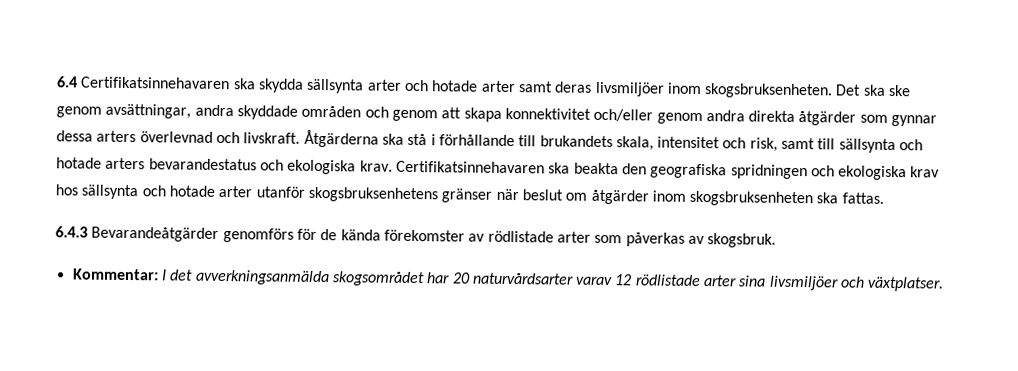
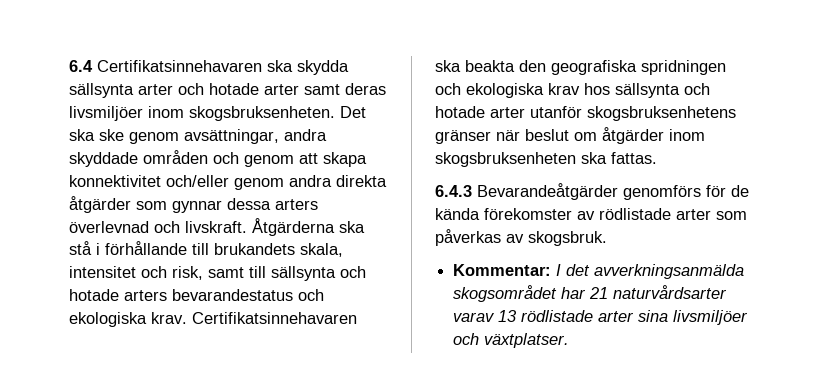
- Kommentar: I det avverkningsanmälda skogsområdet har 20 naturvårdsarter varav 12 rödlistade arter sina livsmiljöer och växtplatser.
+ Kommentar: I det avverkningsanmälda skogsområdet har 21 naturvårdsarter varav 13 rödlistade arter sina livsmiljöer och växtplatser.

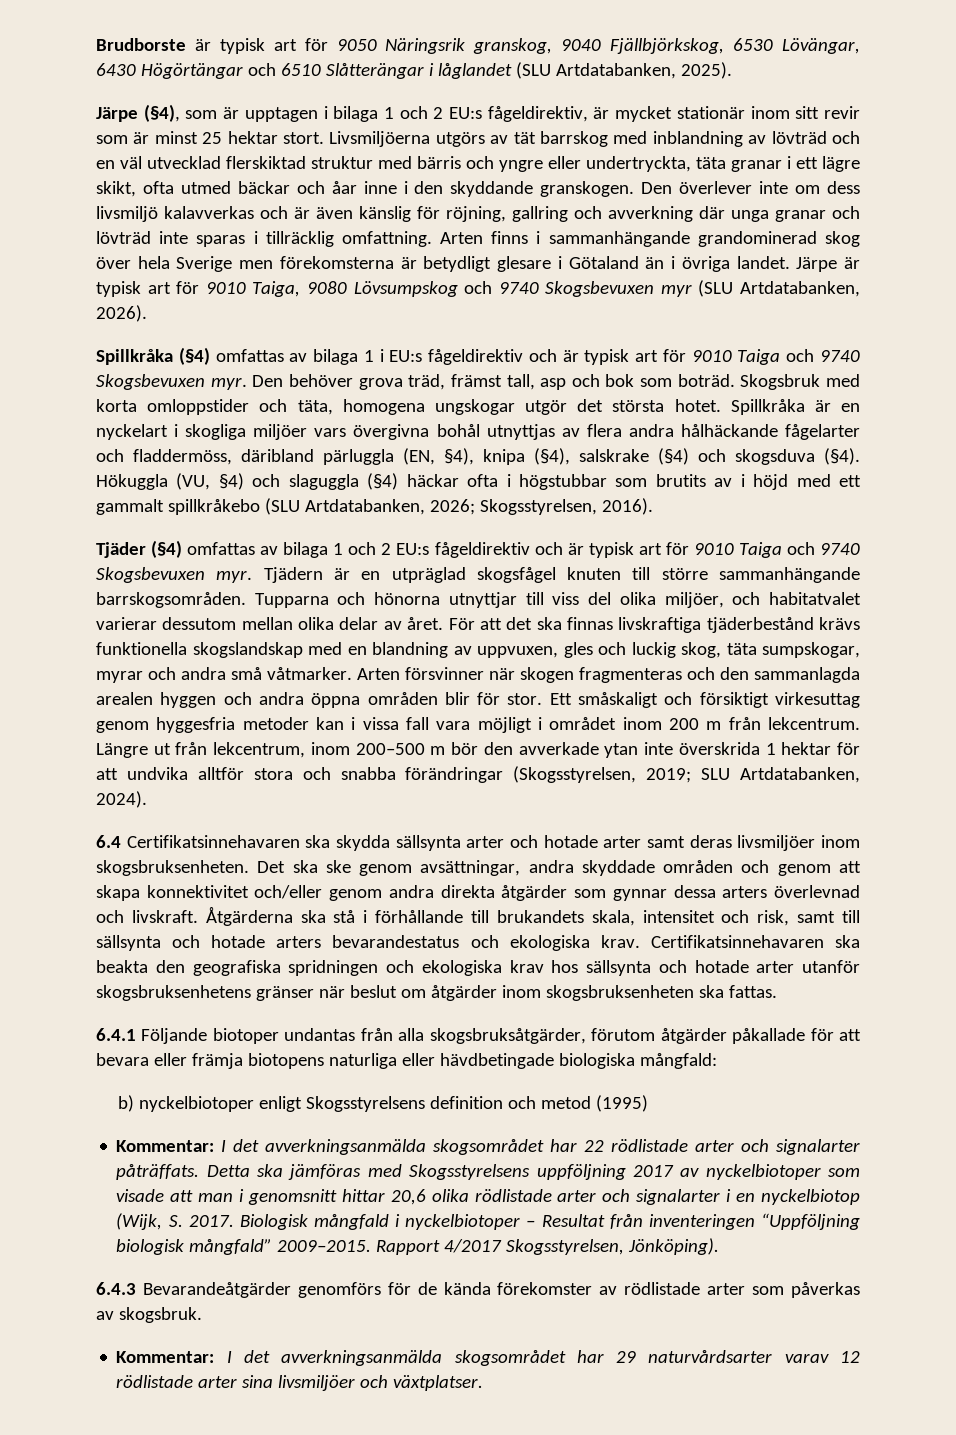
+ Brudborste är typisk art för 9050 Näringsrik granskog, 9040 Fjällbjörkskog, 6530 Lövängar, 6430 Högörtängar och 6510 Slåtterängar i låglandet (SLU Artdatabanken, 2025).
+ Järpe (§4), som är upptagen i bilaga 1 och 2 EU:s fågeldirektiv, är mycket stationär inom sitt revir som är minst 25 hektar stort. Livsmiljöerna utgörs av tät barrskog med inblandning av lövträd och en väl utvecklad flerskiktad struktur med bärris och yngre eller undertryckta, täta granar i ett lägre skikt, ofta utmed bäckar och åar inne i den skyddande granskogen. Den överlever inte om dess livsmiljö kalavverkas och är även känslig för röjning, gallring och avverkning där unga granar och lövträd inte sparas i tillräcklig omfattning. Arten finns i sammanhängande grandominerad skog över hela Sverige men förekomsterna är betydligt glesare i Götaland än i övriga landet. Järpe är typisk art för 9010 Taiga, 9080 Lövsumpskog och 9740 Skogsbevuxen myr (SLU Artdatabanken, 2026).
+ Spillkråka (§4) omfattas av bilaga 1 i EU:s fågeldirektiv och är typisk art för 9010 Taiga och 9740 Skogsbevuxen myr. Den behöver grova träd, främst tall, asp och bok som boträd. Skogsbruk med korta omloppstider och täta, homogena ungskogar utgör det största hotet. Spillkråka är en nyckelart i skogliga miljöer vars övergivna bohål utnyttjas av flera andra hålhäckande fågelarter och fladdermöss, däribland pärluggla (EN, §4), knipa (§4), salskrake (§4) och skogsduva (§4). Hökuggla (VU, §4) och slaguggla (§4) häckar ofta i högstubbar som brutits av i höjd med ett gammalt spillkråkebo (SLU Artdatabanken, 2026; Skogsstyrelsen, 2016).
+ Tjäder (§4) omfattas av bilaga 1 och 2 EU:s fågeldirektiv och är typisk art för 9010 Taiga och 9740 Skogsbevuxen myr. Tjädern är en utpräglad skogsfågel knuten till större sammanhängande barrskogsområden. Tupparna och hönorna utnyttjar till viss del olika miljöer, och habitatvalet varierar dessutom mellan olika delar av året. För att det ska finnas livskraftiga tjäderbestånd krävs funktionella skogslandskap med en blandning av uppvuxen, gles och luckig skog, täta sumpskogar, myrar och andra små våtmarker. Arten försvinner när skogen fragmenteras och den sammanlagda arealen hyggen och andra öppna områden blir för stor. Ett småskaligt och försiktigt virkesuttag genom hyggesfria metoder kan i vissa fall vara möjligt i området inom 200 m från lekcentrum. Längre ut från lekcentrum, inom 200–500 m bör den avverkade ytan inte överskrida 1 hektar för att undvika alltför stora och snabba förändringar (Skogsstyrelsen, 2019; SLU Artdatabanken, 2024).
+ 6.4.1 Följande biotoper undantas från alla skogsbruksåtgärder, förutom åtgärder påkallade för att bevara eller främja biotopens naturliga eller hävdbetingade biologiska mångfald:
+ b) nyckelbiotoper enligt Skogsstyrelsens definition och metod (1995)
+ Kommentar: I det avverkningsanmälda skogsområdet har 22 rödlistade arter och signalarter påträffats. Detta ska jämföras med Skogsstyrelsens uppföljning 2017 av nyckelbiotoper som visade att man i genomsnitt hittar 20,6 olika rödlistade arter och signalarter i en nyckelbiotop (Wijk, S. 2017. Biologisk mångfald i nyckelbiotoper – Resultat från inventeringen “Uppföljning biologisk mångfald” 2009–2015. Rapport 4/2017 Skogsstyrelsen, Jönköping).
- Kommentar: I det avverkningsanmälda skogsområdet har 21 naturvårdsarter varav 13 rödlistade arter sina livsmiljöer och växtplatser.
+ Kommentar: I det avverkningsanmälda skogsområdet har 29 naturvårdsarter varav 12 rödlistade arter sina livsmiljöer och växtplatser.

